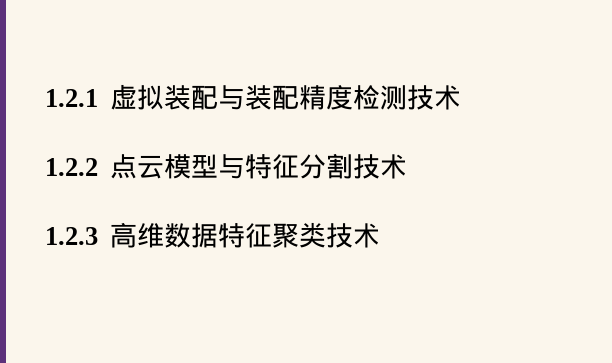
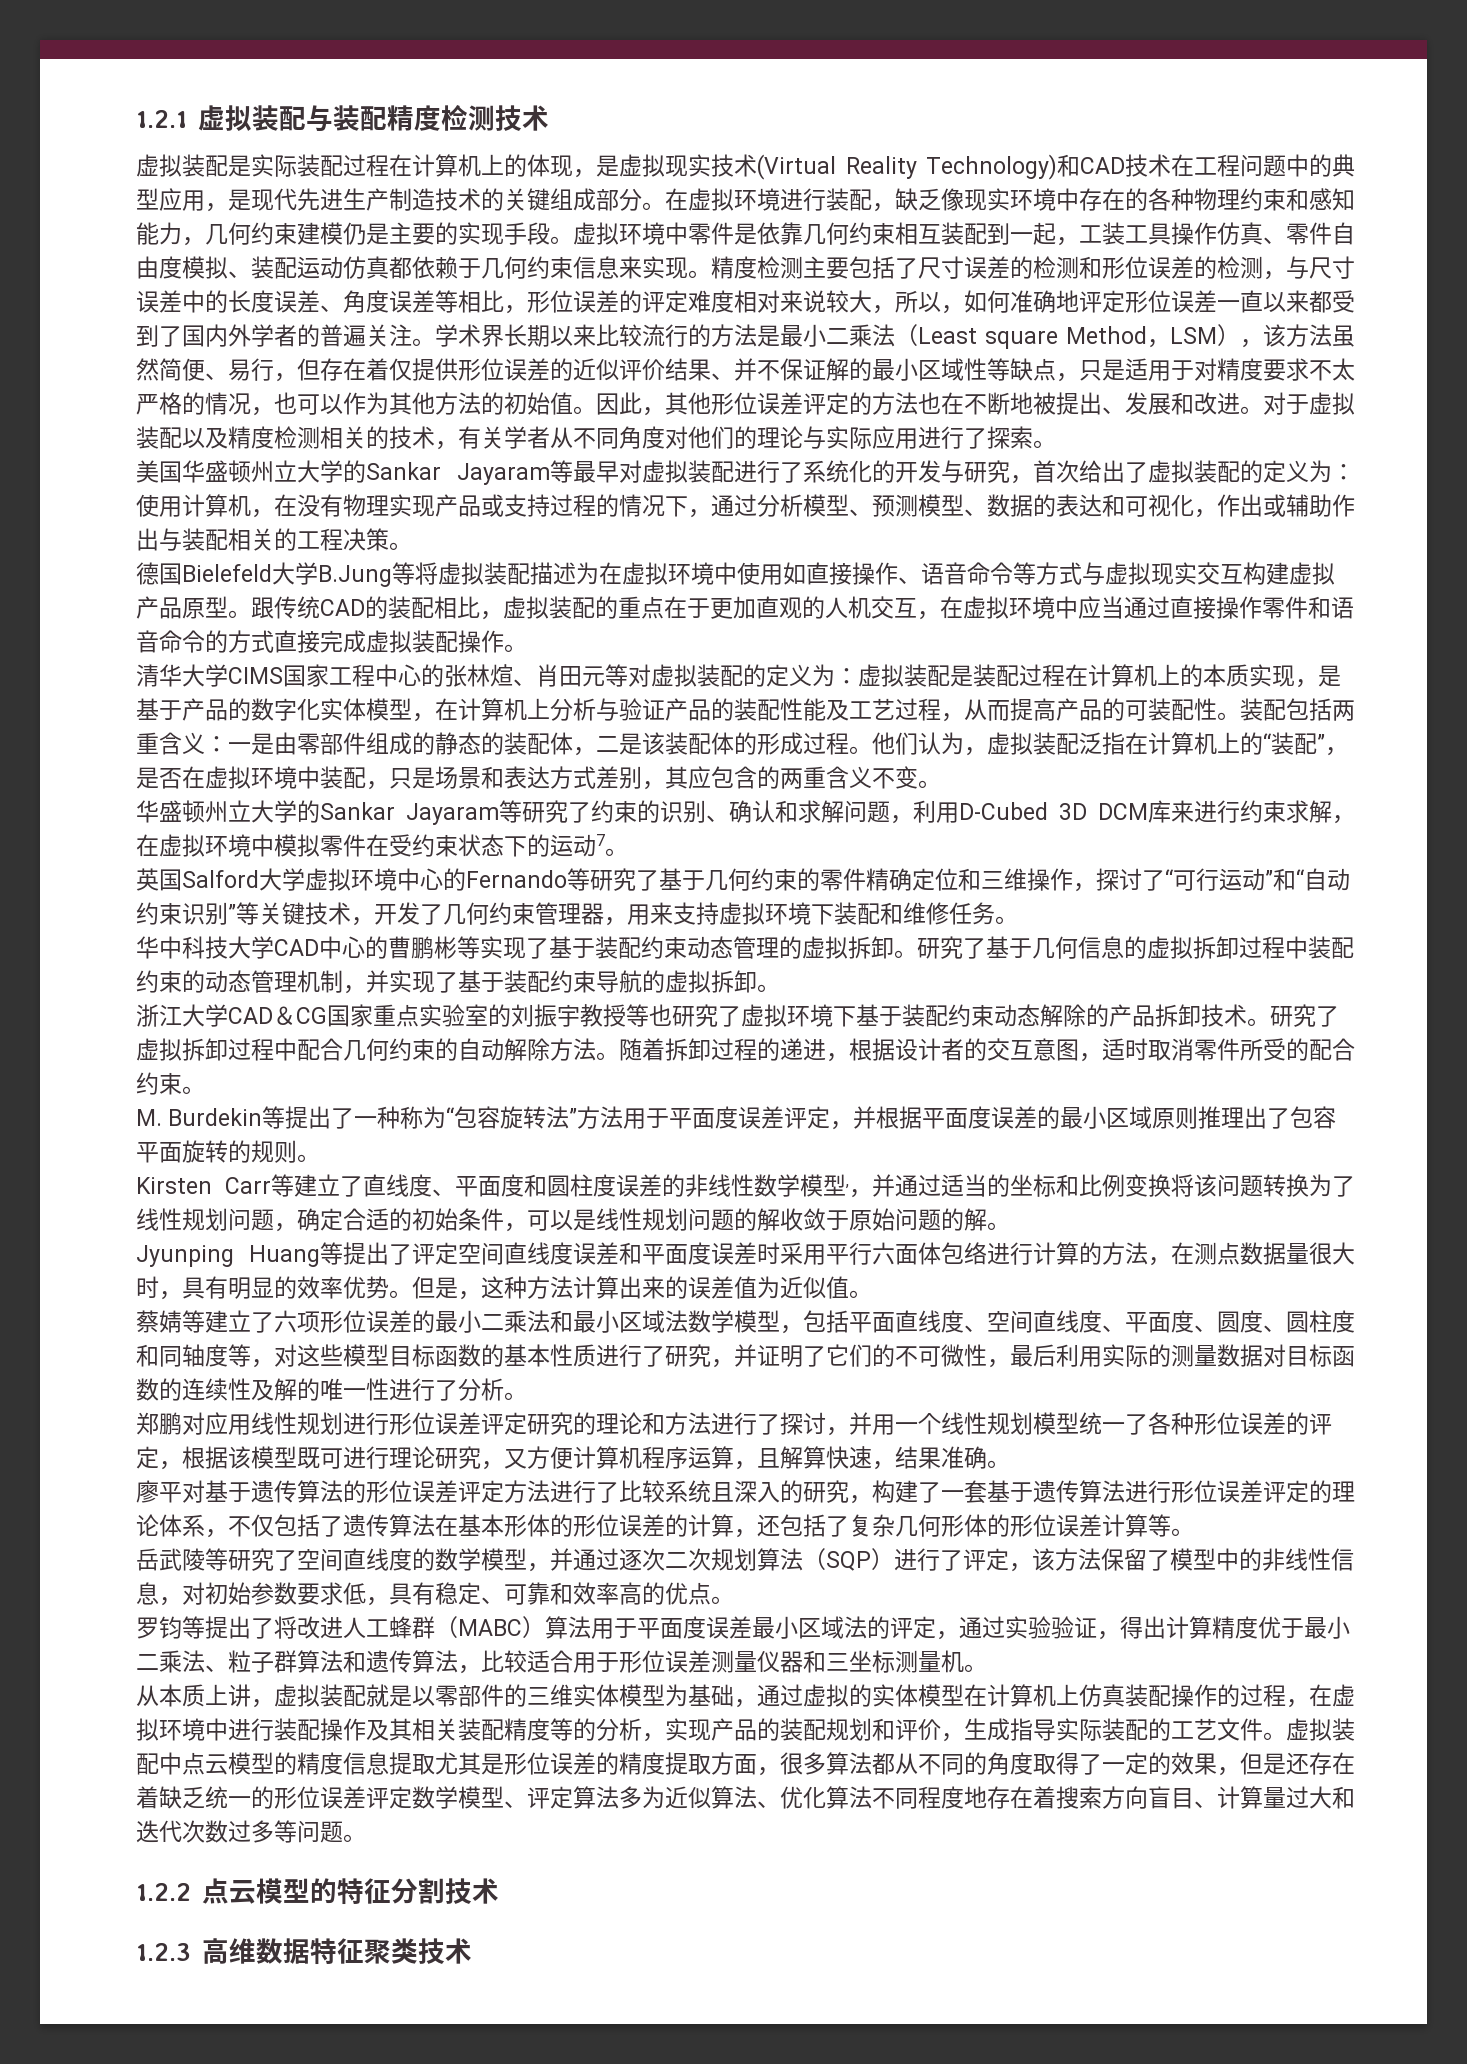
+ 虚拟装配是实际装配过程在计算机上的体现，是虚拟现实技术(Virtual Reality Technology)和CAD技术在工程问题中的典型应用，是现代先进生产制造技术的关键组成部分。在虚拟环境进行装配，缺乏像现实环境中存在的各种物理约束和感知能力，几何约束建模仍是主要的实现手段。虚拟环境中零件是依靠几何约束相互装配到一起，工装工具操作仿真、零件自由度模拟、装配运动仿真都依赖于几何约束信息来实现。精度检测主要包括了尺寸误差的检测和形位误差的检测，与尺寸误差中的长度误差、角度误差等相比，形位误差的评定难度相对来说较大，所以，如何准确地评定形位误差一直以来都受到了国内外学者的普遍关注。学术界长期以来比较流行的方法是最小二乘法（Least square Method，LSM），该方法虽然简便、易行，但存在着仅提供形位误差的近似评价结果、并不保证解的最小区域性等缺点，只是适用于对精度要求不太严格的情况，也可以作为其他方法的初始值。因此，其他形位误差评定的方法也在不断地被提出、发展和改进。对于虚拟装配以及精度检测相关的技术，有关学者从不同角度对他们的理论与实际应用进行了探索。
+ 美国华盛顿州立大学的Sankar Jayaram等最早对虚拟装配进行了系统化的开发与研究，首次给出了虚拟装配的定义为：使用计算机，在没有物理实现产品或支持过程的情况下，通过分析模型、预测模型、数据的表达和可视化，作出或辅助作出与装配相关的工程决策。
+ 德国Bielefeld大学B.Jung等将虚拟装配描述为在虚拟环境中使用如直接操作、语音命令等方式与虚拟现实交互构建虚拟产品原型。跟传统CAD的装配相比，虚拟装配的重点在于更加直观的人机交互，在虚拟环境中应当通过直接操作零件和语音命令的方式直接完成虚拟装配操作。
+ 清华大学CIMS国家工程中心的张林煊、肖田元等对虚拟装配的定义为：虚拟装配是装配过程在计算机上的本质实现，是基于产品的数字化实体模型，在计算机上分析与验证产品的装配性能及工艺过程，从而提高产品的可装配性。装配包括两重含义：一是由零部件组成的静态的装配体，二是该装配体的形成过程。他们认为，虚拟装配泛指在计算机上的“装配”，是否在虚拟环境中装配，只是场景和表达方式差别，其应包含的两重含义不变。
+ 华盛顿州立大学的Sankar Jayaram等研究了约束的识别、确认和求解问题，利用D-Cubed 3D DCM库来进行约束求解，在虚拟环境中模拟零件在受约束状态下的运动7。
+ 英国Salford大学虚拟环境中心的Fernando等研究了基于几何约束的零件精确定位和三维操作，探讨了“可行运动”和“自动约束识别”等关键技术，开发了几何约束管理器，用来支持虚拟环境下装配和维修任务。
+ 华中科技大学CAD中心的曹鹏彬等实现了基于装配约束动态管理的虚拟拆卸。研究了基于几何信息的虚拟拆卸过程中装配约束的动态管理机制，并实现了基于装配约束导航的虚拟拆卸。
+ 浙江大学CAD＆CG国家重点实验室的刘振宇教授等也研究了虚拟环境下基于装配约束动态解除的产品拆卸技术。研究了虚拟拆卸过程中配合几何约束的自动解除方法。随着拆卸过程的递进，根据设计者的交互意图，适时取消零件所受的配合约束。
+ M. Burdekin等提出了一种称为“包容旋转法”方法用于平面度误差评定，并根据平面度误差的最小区域原则推理出了包容平面旋转的规则。
+ Kirsten Carr等建立了直线度、平面度和圆柱度误差的非线性数学模型,，并通过适当的坐标和比例变换将该问题转换为了线性规划问题，确定合适的初始条件，可以是线性规划问题的解收敛于原始问题的解。
+ Jyunping Huang等提出了评定空间直线度误差和平面度误差时采用平行六面体包络进行计算的方法，在测点数据量很大时，具有明显的效率优势。但是，这种方法计算出来的误差值为近似值。
+ 蔡婧等建立了六项形位误差的最小二乘法和最小区域法数学模型，包括平面直线度、空间直线度、平面度、圆度、圆柱度和同轴度等，对这些模型目标函数的基本性质进行了研究，并证明了它们的不可微性，最后利用实际的测量数据对目标函数的连续性及解的唯一性进行了分析。
+ 郑鹏对应用线性规划进行形位误差评定研究的理论和方法进行了探讨，并用一个线性规划模型统一了各种形位误差的评定，根据该模型既可进行理论研究，又方便计算机程序运算，且解算快速，结果准确。
+ 廖平对基于遗传算法的形位误差评定方法进行了比较系统且深入的研究，构建了一套基于遗传算法进行形位误差评定的理论体系，不仅包括了遗传算法在基本形体的形位误差的计算，还包括了复杂几何形体的形位误差计算等。
+ 岳武陵等研究了空间直线度的数学模型，并通过逐次二次规划算法（SQP）进行了评定，该方法保留了模型中的非线性信息，对初始参数要求低，具有稳定、可靠和效率高的优点。
+ 罗钧等提出了将改进人工蜂群（MABC）算法用于平面度误差最小区域法的评定，通过实验验证，得出计算精度优于最小二乘法、粒子群算法和遗传算法，比较适合用于形位误差测量仪器和三坐标测量机。
+ 从本质上讲，虚拟装配就是以零部件的三维实体模型为基础，通过虚拟的实体模型在计算机上仿真装配操作的过程，在虚拟环境中进行装配操作及其相关装配精度等的分析，实现产品的装配规划和评价，生成指导实际装配的工艺文件。虚拟装配中点云模型的精度信息提取尤其是形位误差的精度提取方面，很多算法都从不同的角度取得了一定的效果，但是还存在着缺乏统一的形位误差评定数学模型、评定算法多为近似算法、优化算法不同程度地存在着搜索方向盲目、计算量过大和迭代次数过多等问题。
- 1.2.2点云模型与特征分割技术
+ 1.2.2点云模型的特征分割技术

